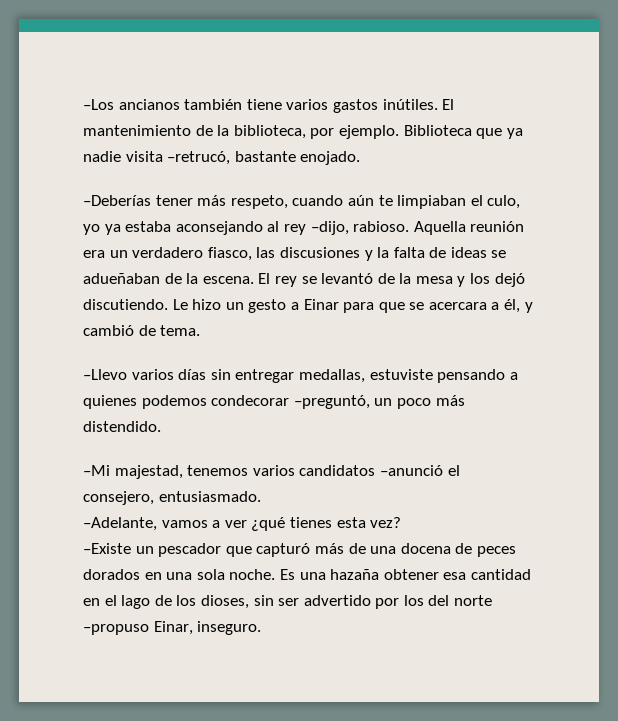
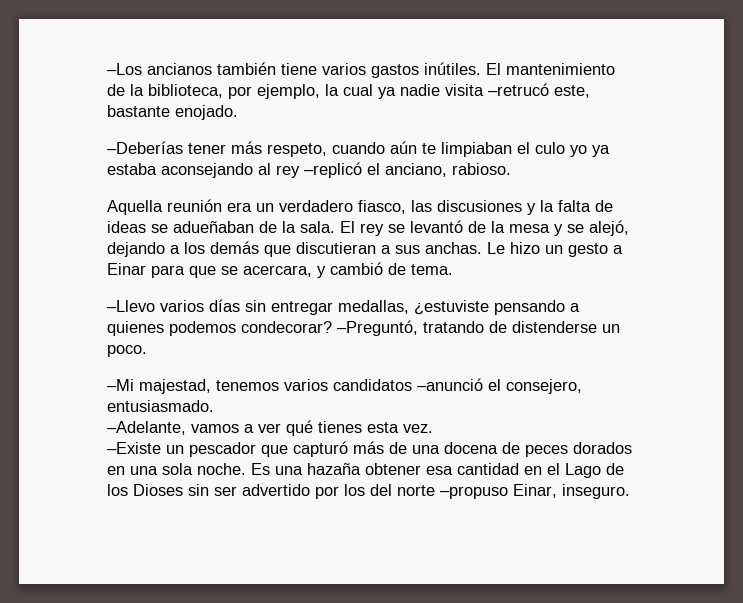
- El mantenimiento de la biblioteca, por ejemplo. Biblioteca que ya nadie visita –retrucó, bastante enojado.
+ El mantenimiento de la biblioteca, por ejemplo, la cual ya nadie visita –retrucó este, bastante enojado.
- –Deberías tener más respeto, cuando aún te limpiaban el culo, yo ya estaba aconsejando al rey –dijo, rabioso. Aquella reunión era un verdadero fiasco, las discusiones y la falta de ideas se adueñaban de la escena.
+ –Deberías tener más respeto, cuando aún te limpiaban el culo yo ya estaba aconsejando al rey –replicó el anciano, rabioso.
+ Aquella reunión era un verdadero fiasco, las discusiones y la falta de ideas se adueñaban de la sala.
- El rey se levantó de la mesa y los dejó discutiendo.
+ El rey se levantó de la mesa y se alejó, dejando a los demás que discutieran a sus anchas.
- Le hizo un gesto a Einar para que se acercara a él, y cambió de tema.
+ Le hizo un gesto a Einar para que se acercara, y cambió de tema.
- –Llevo varios días sin entregar medallas, estuviste pensando a quienes podemos condecorar –preguntó, un poco más distendido.
+ –Llevo varios días sin entregar medallas, ¿estuviste pensando a quienes podemos condecorar? –Preguntó, tratando de distenderse un poco.
- –Adelante, vamos a ver ¿qué tienes esta vez?
+ –Adelante, vamos a ver qué tienes esta vez.
- Es una hazaña obtener esa cantidad en el lago de los dioses, sin ser advertido por los del norte –propuso Einar, inseguro.
+ Es una hazaña obtener esa cantidad en el Lago de los Dioses sin ser advertido por los del norte –propuso Einar, inseguro.

